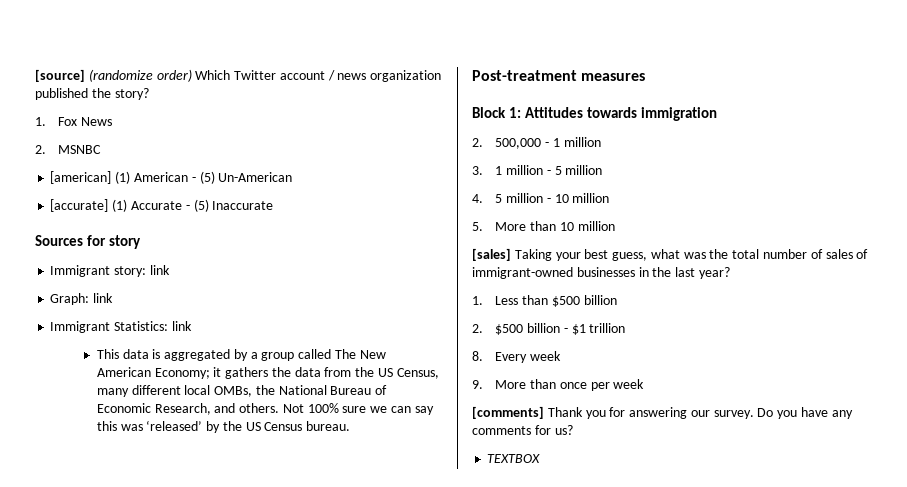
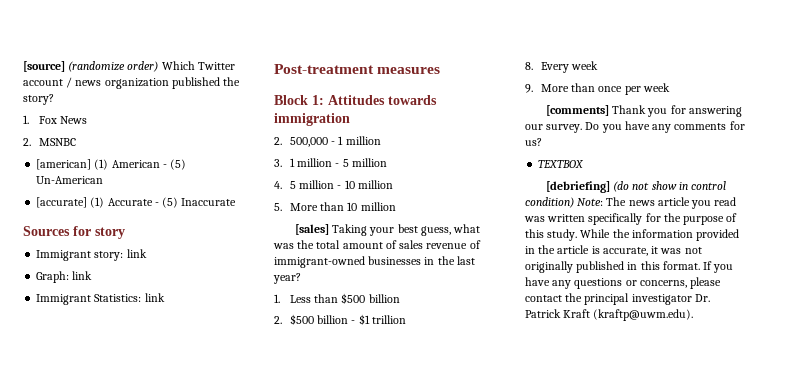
- This data is aggregated by a group called The New American Economy; it gathers the data from the US Census, many different local OMBs, the National Bureau of Economic Research, and others. Not 100% sure we can say this was ‘released’ by the US Census bureau.
- [sales] Taking your best guess, what was the total number of sales of immigrant-owned businesses in the last year?
+ [sales] Taking your best guess, what was the total amount of sales revenue of immigrant-owned businesses in the last year?
+ [debriefing] (do not show in control condition) Note: The news article you read was written specifically for the purpose of this study. While the information provided in the article is accurate, it was not originally published in this format. If you have any questions or concerns, please contact the principal investigator Dr. Patrick Kraft (kraftp@uwm.edu).

